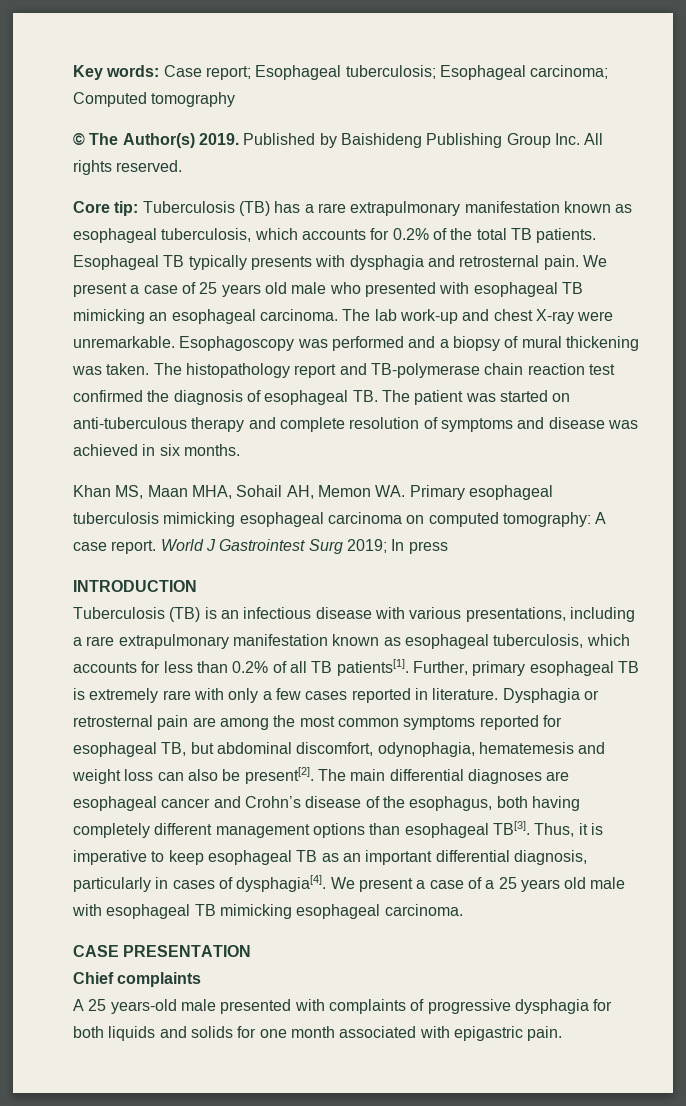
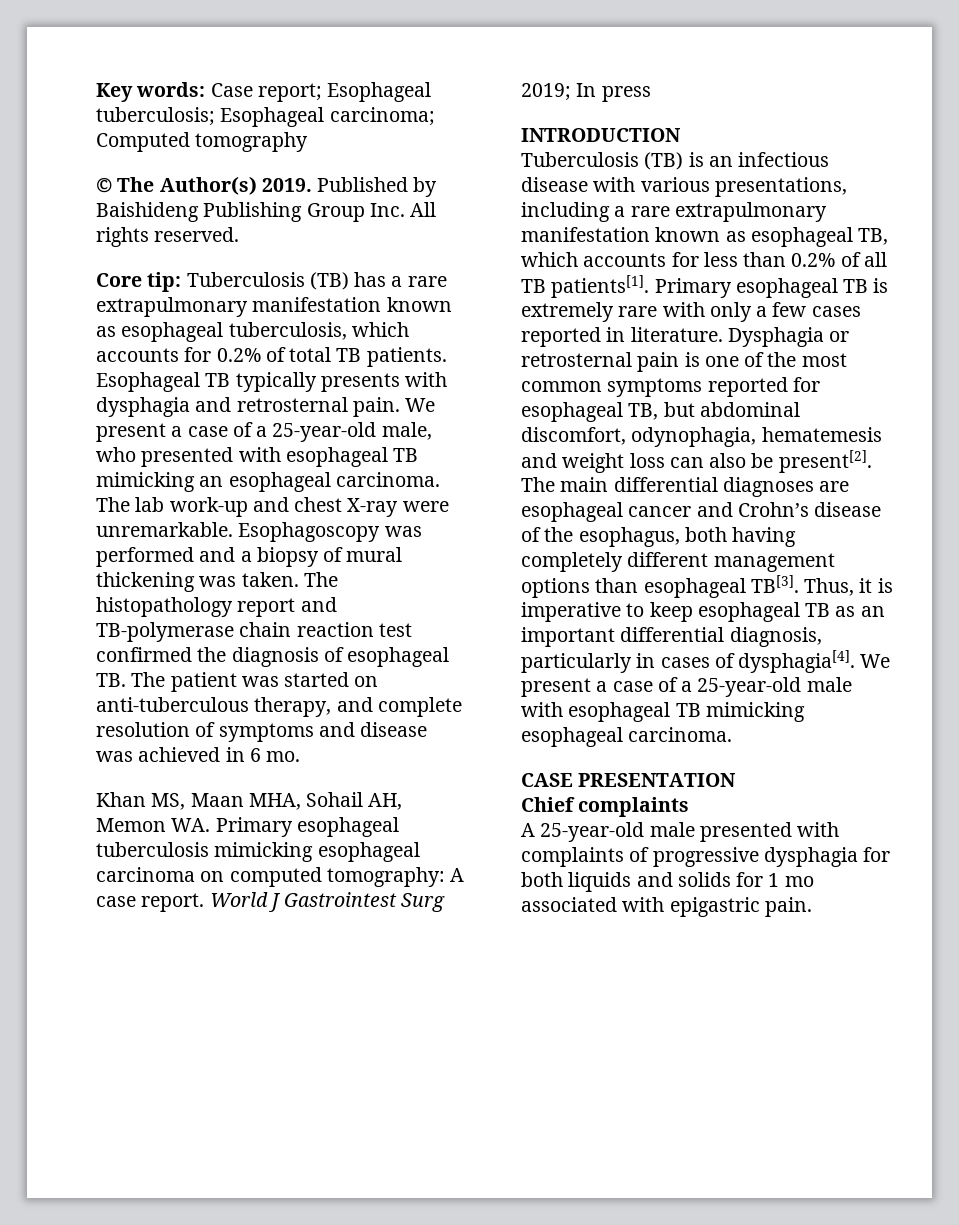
- Core tip: Tuberculosis (TB) has a rare extrapulmonary manifestation known as esophageal tuberculosis, which accounts for 0.2% of the total TB patients.
+ Core tip: Tuberculosis (TB) has a rare extrapulmonary manifestation known as esophageal tuberculosis, which accounts for 0.2% of total TB patients.
- We present a case of 25 years old male who presented with esophageal TB mimicking an esophageal carcinoma.
+ We present a case of a 25-year-old male, who presented with esophageal TB mimicking an esophageal carcinoma.
- The histopathology report and TB-polymerase chain reaction test confirmed the diagnosis of esophageal TB. The patient was started on anti-tuberculous therapy and complete resolution of symptoms and disease was achieved in six months.
+ The histopathology report and TB-polymerase chain reaction test confirmed the diagnosis of esophageal TB. The patient was started on anti-tuberculous therapy, and complete resolution of symptoms and disease was achieved in 6 mo.
- Tuberculosis (TB) is an infectious disease with various presentations, including a rare extrapulmonary manifestation known as esophageal tuberculosis, which accounts for less than 0.2% of all TB patients[1].
+ Tuberculosis (TB) is an infectious disease with various presentations, including a rare extrapulmonary manifestation known as esophageal TB, which accounts for less than 0.2% of all TB patients[1].
- Further, primary esophageal TB is extremely rare with only a few cases reported in literature.
+ Primary esophageal TB is extremely rare with only a few cases reported in literature.
- Dysphagia or retrosternal pain are among the most common symptoms reported for esophageal TB, but abdominal discomfort, odynophagia, hematemesis and weight loss can also be present[2].
+ Dysphagia or retrosternal pain is one of the most common symptoms reported for esophageal TB, but abdominal discomfort, odynophagia, hematemesis and weight loss can also be present[2].
- We present a case of a 25 years old male with esophageal TB mimicking esophageal carcinoma.
+ We present a case of a 25-year-old male with esophageal TB mimicking esophageal carcinoma.
- A 25 years-old male presented with complaints of progressive dysphagia for both liquids and solids for one month associated with epigastric pain.
+ A 25-year-old male presented with complaints of progressive dysphagia for both liquids and solids for 1 mo associated with epigastric pain.

